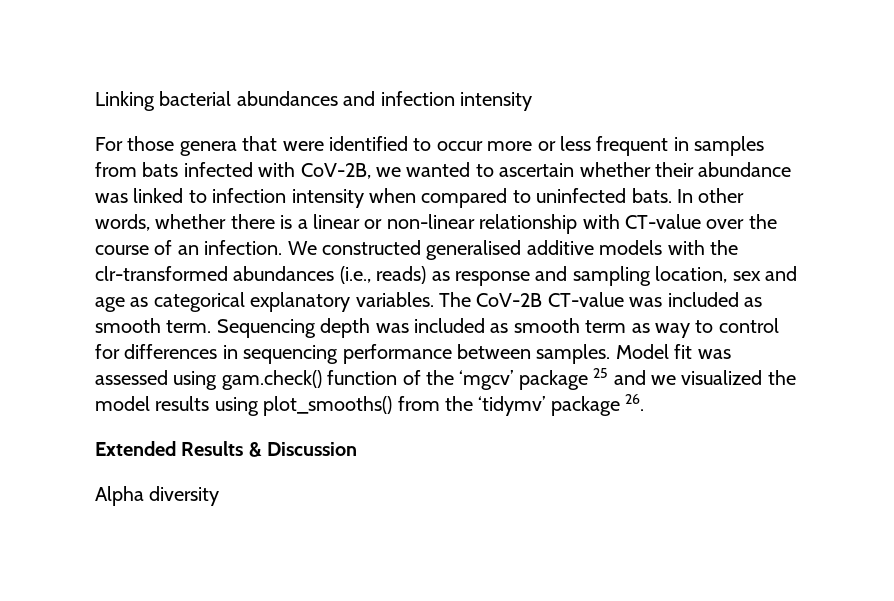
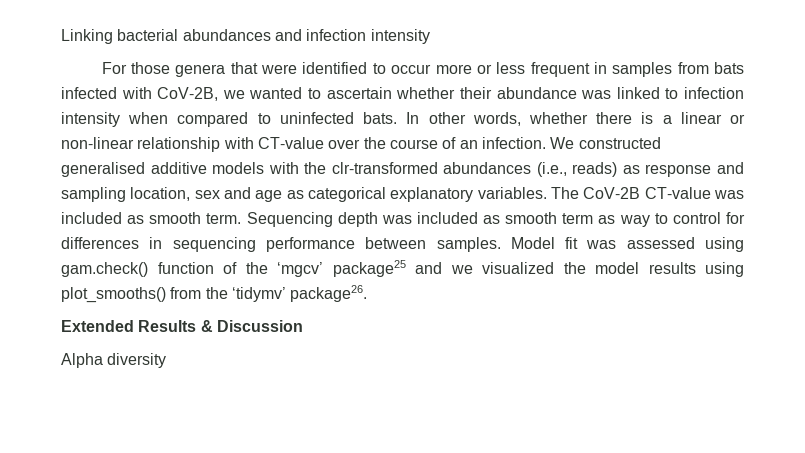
- Model fit was assessed using gam.check() function of the ‘mgcv’ package 25 and we visualized the model results using plot_smooths() from the ‘tidymv’ package 26.
+ Model fit was assessed using gam.check() function of the ‘mgcv’ package25 and we visualized the model results using plot_smooths() from the ‘tidymv’ package26.

